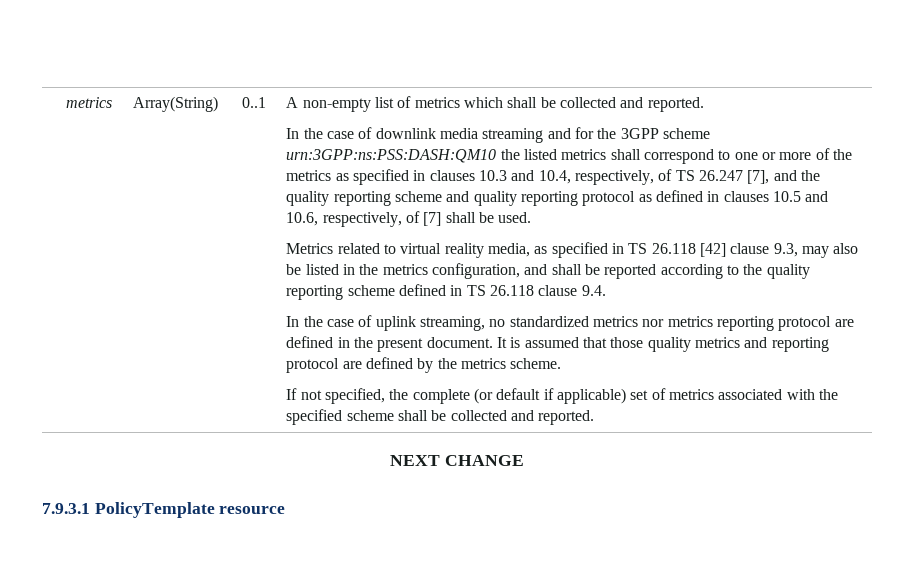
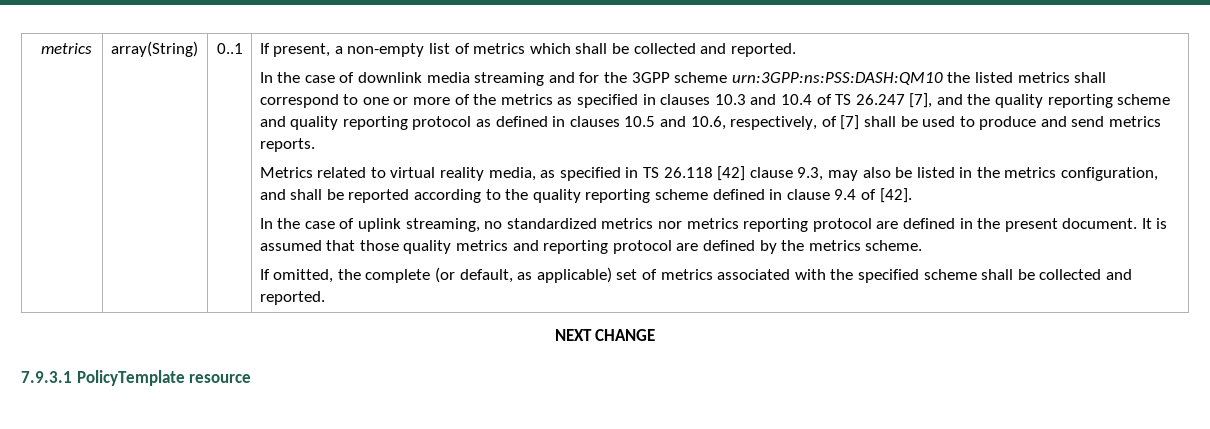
- Array(String)
+ array(String)
- A non-empty list of metrics which shall be collected and reported.
+ If present, a non-empty list of metrics which shall be collected and reported.
- In the case of downlink media streaming and for the 3GPP scheme urn:3GPP:ns:PSS:DASH:QM10 the listed metrics shall correspond to one or more of the metrics as specified in clauses 10.3 and 10.4, respectively, of TS 26.247 [7], and the quality reporting scheme and quality reporting protocol as defined in clauses 10.5 and 10.6, respectively, of [7] shall be used.
+ In the case of downlink media streaming and for the 3GPP scheme urn:3GPP:ns:PSS:DASH:QM10 the listed metrics shall correspond to one or more of the metrics as specified in clauses 10.3 and 10.4 of TS 26.247 [7], and the quality reporting scheme and quality reporting protocol as defined in clauses 10.5 and 10.6, respectively, of [7] shall be used to produce and send metrics reports.
- Metrics related to virtual reality media, as specified in TS 26.118 [42] clause 9.3, may also be listed in the metrics configuration, and shall be reported according to the quality reporting scheme defined in TS 26.118 clause 9.4.
+ Metrics related to virtual reality media, as specified in TS 26.118 [42] clause 9.3, may also be listed in the metrics configuration, and shall be reported according to the quality reporting scheme defined in clause 9.4 of [42].
- If not specified, the complete (or default if applicable) set of metrics associated with the specified scheme shall be collected and reported.
+ If omitted, the complete (or default, as applicable) set of metrics associated with the specified scheme shall be collected and reported.

